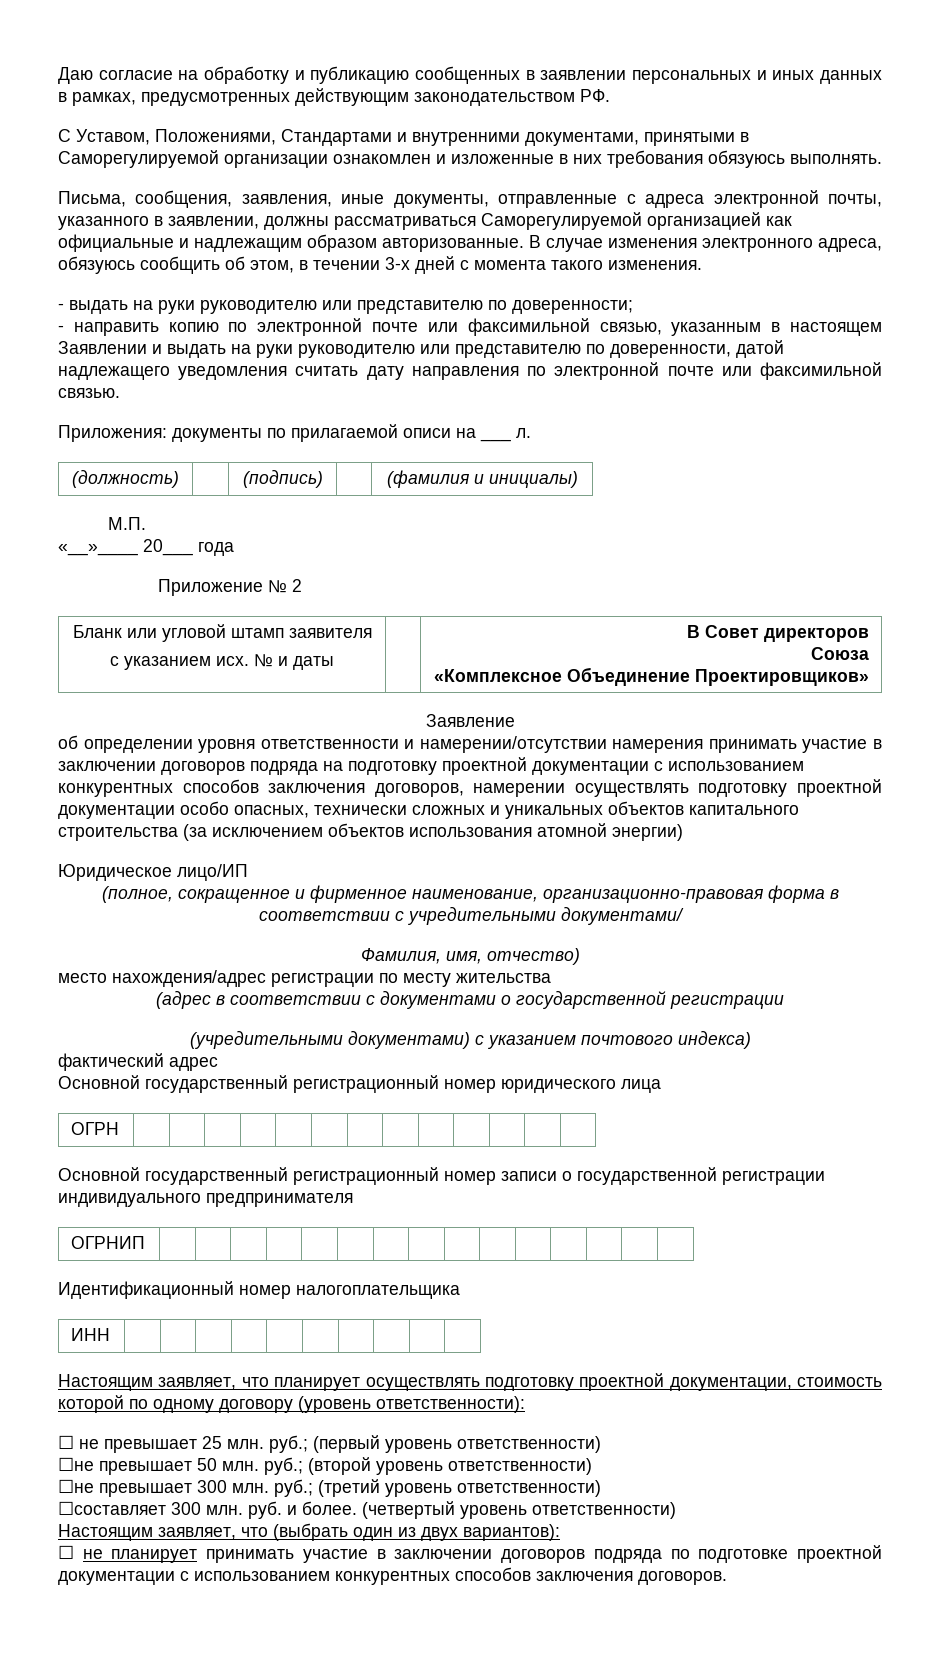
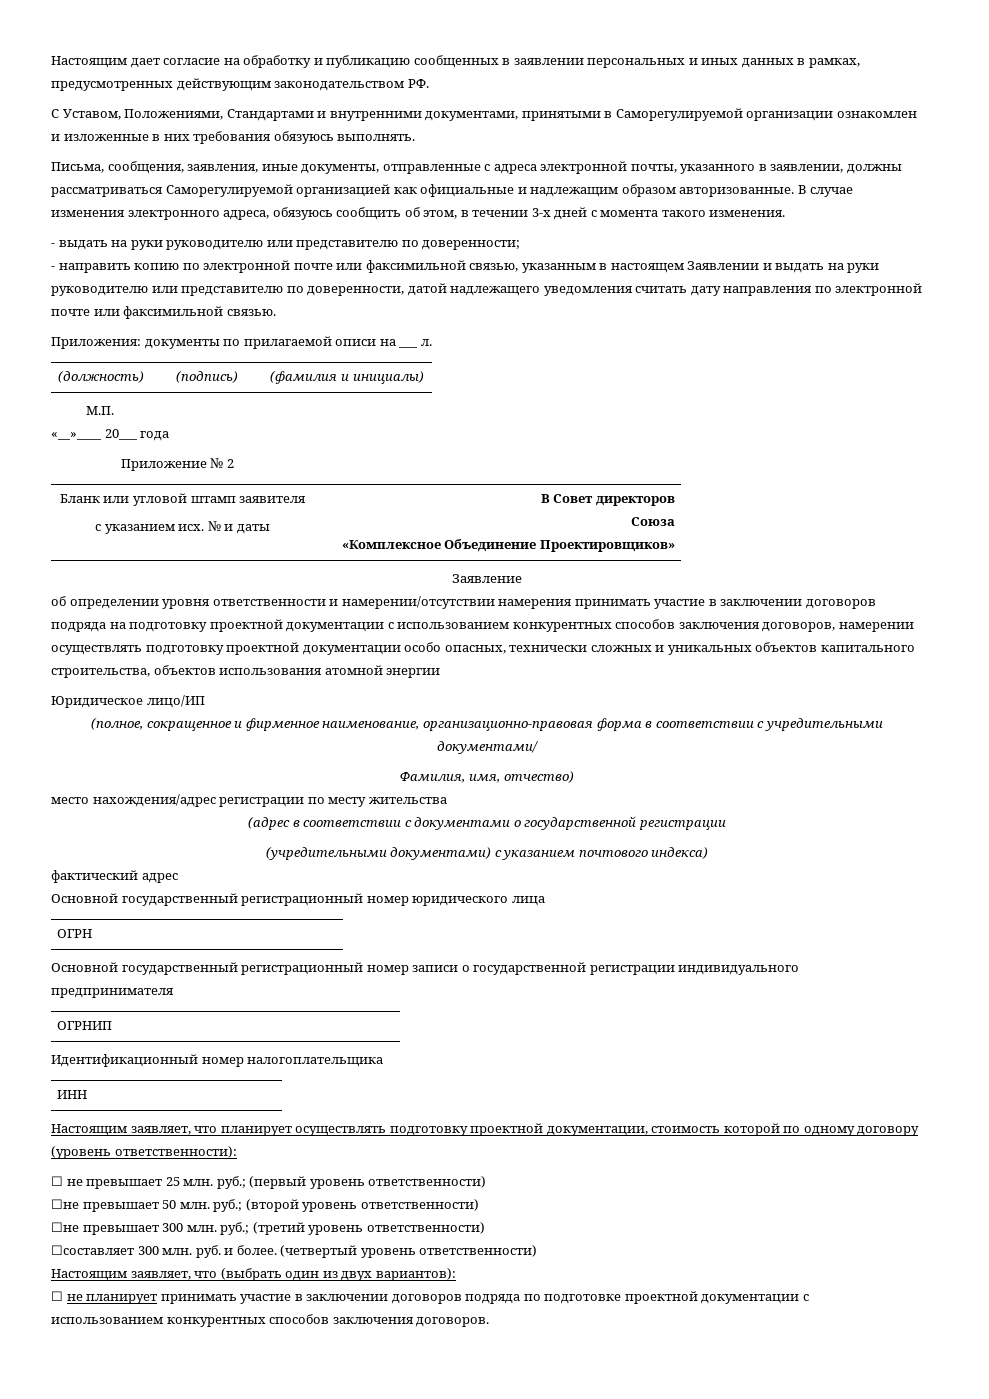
- Даю согласие на обработку и публикацию сообщенных в заявлении персональных и иных данных в рамках, предусмотренных действующим законодательством РФ.
+ Настоящим дает согласие на обработку и публикацию сообщенных в заявлении персональных и иных данных в рамках, предусмотренных действующим законодательством РФ.
- об определении уровня ответственности и намерении/отсутствии намерения принимать участие в заключении договоров подряда на подготовку проектной документации с использованием конкурентных способов заключения договоров, намерении осуществлять подготовку проектной документации особо опасных, технически сложных и уникальных объектов капитального строительства (за исключением объектов использования атомной энергии)
+ об определении уровня ответственности и намерении/отсутствии намерения принимать участие в заключении договоров подряда на подготовку проектной документации с использованием конкурентных способов заключения договоров, намерении осуществлять подготовку проектной документации особо опасных, технически сложных и уникальных объектов капитального строительства, объектов использования атомной энергии

